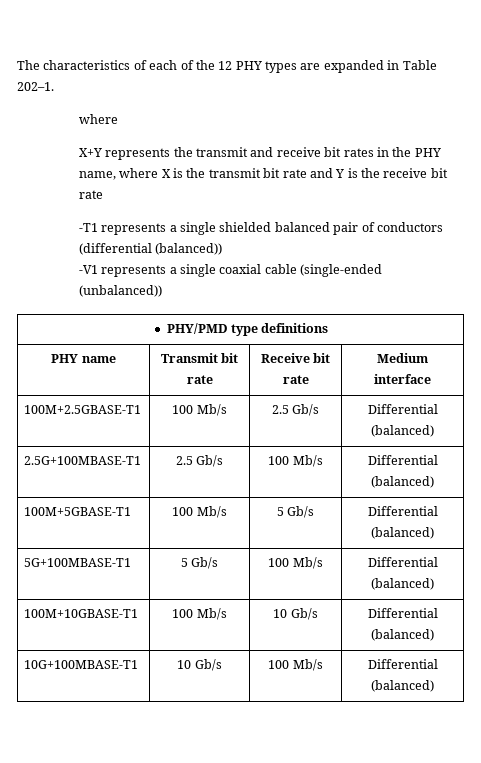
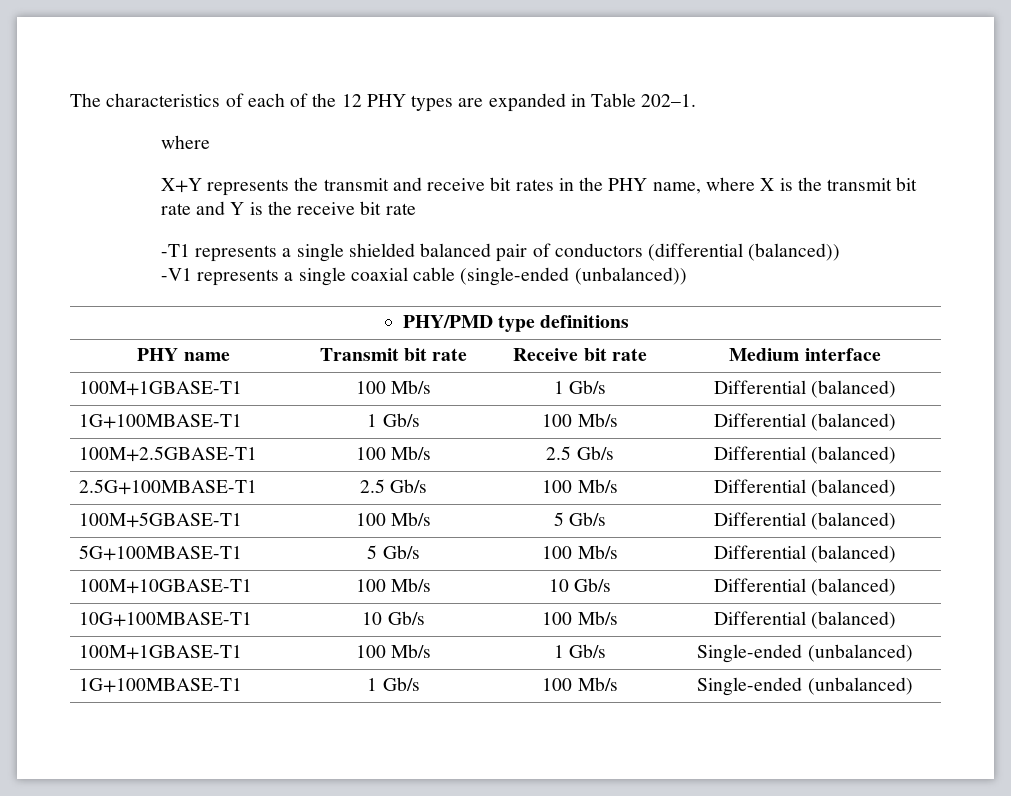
+ 100M+1GBASE-T1 | 100 Mb/s | 1 Gb/s | Differential (balanced)
+ 1G+100MBASE-T1 | 1 Gb/s | 100 Mb/s | Differential (balanced)
+ 100M+1GBASE-T1 | 100 Mb/s | 1 Gb/s | Single-ended (unbalanced)
+ 1G+100MBASE-T1 | 1 Gb/s | 100 Mb/s | Single-ended (unbalanced)

